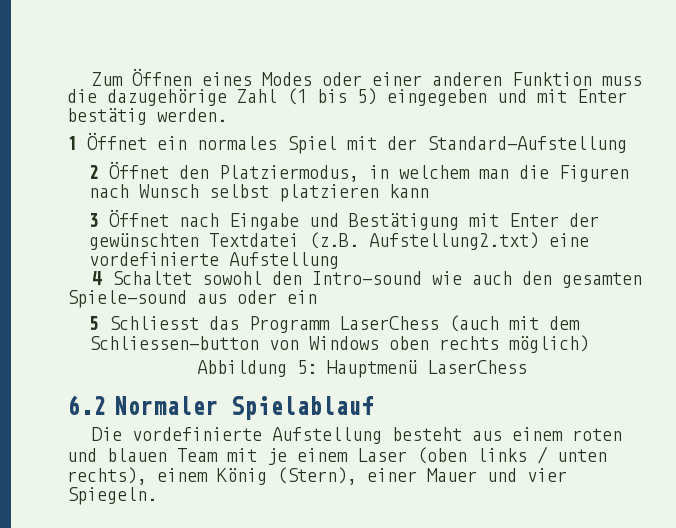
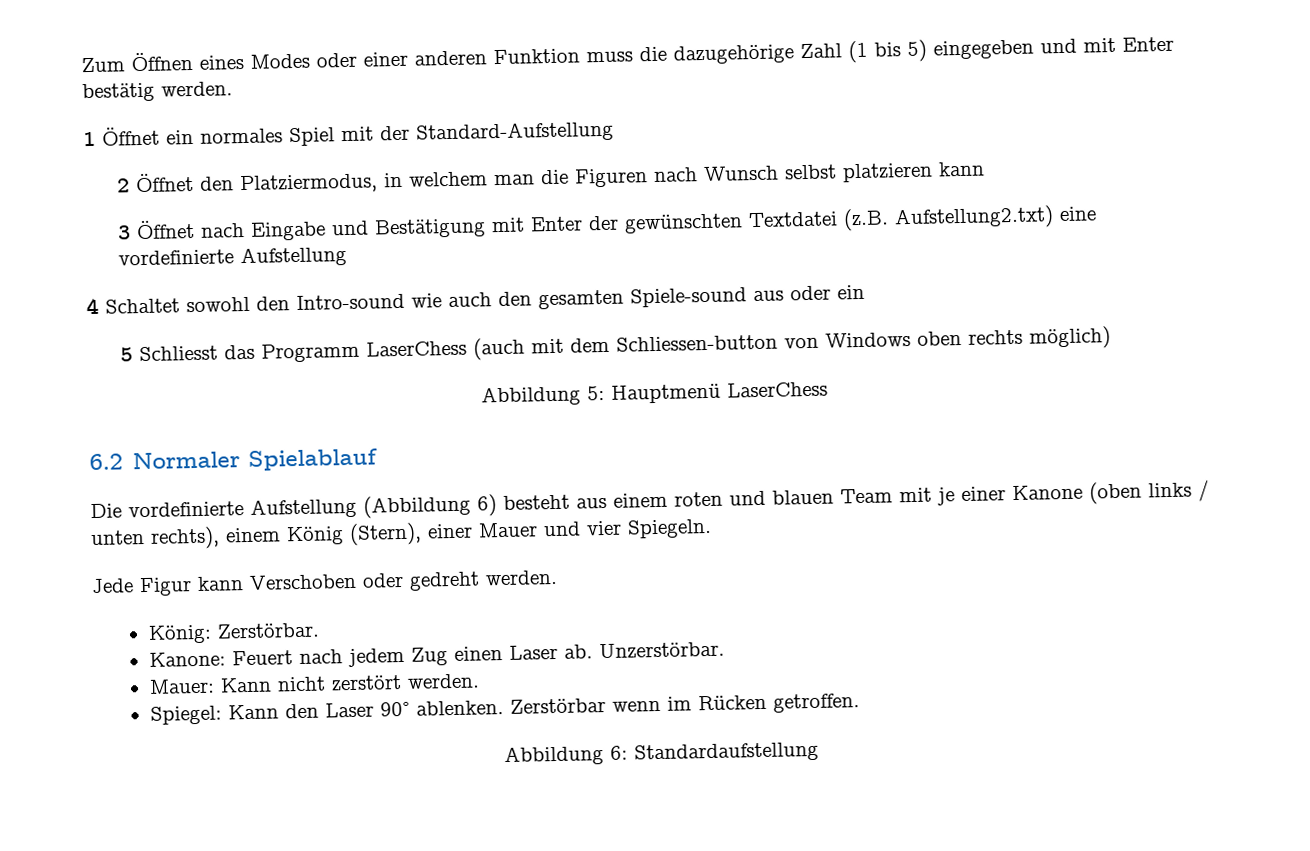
- Die vordefinierte Aufstellung besteht aus einem roten und blauen Team mit je einem Laser (oben links / unten rechts), einem König (Stern), einer Mauer und vier Spiegeln.
+ Die vordefinierte Aufstellung (Abbildung 6) besteht aus einem roten und blauen Team mit je einer Kanone (oben links / unten rechts), einem König (Stern), einer Mauer und vier Spiegeln.
+ Jede Figur kann Verschoben oder gedreht werden.
+ König: Zerstörbar.
+ Kanone: Feuert nach jedem Zug einen Laser ab. Unzerstörbar.
+ Mauer: Kann nicht zerstört werden.
+ Spiegel: Kann den Laser 90° ablenken. Zerstörbar wenn im Rücken getroffen.
+ Abbildung 6: Standardaufstellung

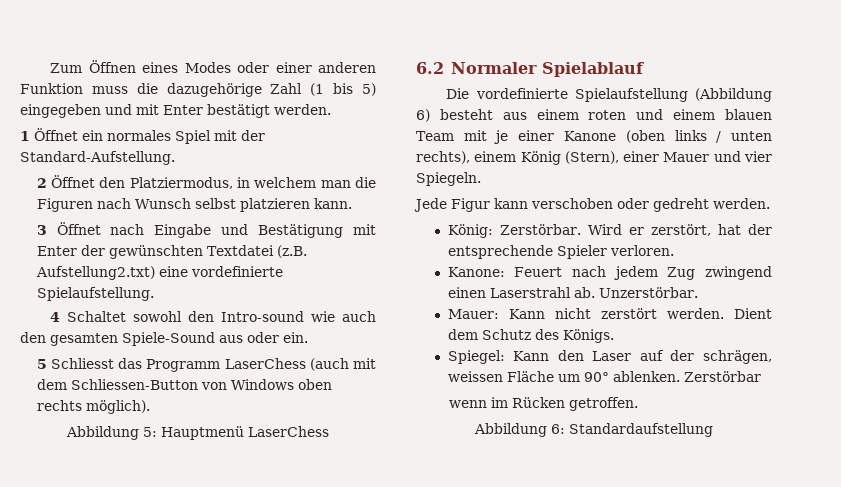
- Zum Öffnen eines Modes oder einer anderen Funktion muss die dazugehörige Zahl (1 bis 5) eingegeben und mit Enter bestätig werden.
+ Zum Öffnen eines Modes oder einer anderen Funktion muss die dazugehörige Zahl (1 bis 5) eingegeben und mit Enter bestätigt werden.
- 1 Öffnet ein normales Spiel mit der Standard-Aufstellung
+ 1 Öffnet ein normales Spiel mit der Standard-Aufstellung.
- 2 Öffnet den Platziermodus, in welchem man die Figuren nach Wunsch selbst platzieren kann
+ 2 Öffnet den Platziermodus, in welchem man die Figuren nach Wunsch selbst platzieren kann.
- 3 Öffnet nach Eingabe und Bestätigung mit Enter der gewünschten Textdatei (z.B. Aufstellung2.txt) eine vordefinierte Aufstellung
+ 3 Öffnet nach Eingabe und Bestätigung mit Enter der gewünschten Textdatei (z.B. Aufstellung2.txt) eine vordefinierte Spielaufstellung.
- 4 Schaltet sowohl den Intro-sound wie auch den gesamten Spiele-sound aus oder ein
+ 4 Schaltet sowohl den Intro-sound wie auch den gesamten Spiele-Sound aus oder ein.
- 5 Schliesst das Programm LaserChess (auch mit dem Schliessen-button von Windows oben rechts möglich)
+ 5 Schliesst das Programm LaserChess (auch mit dem Schliessen-Button von Windows oben rechts möglich).
- Die vordefinierte Aufstellung (Abbildung 6) besteht aus einem roten und blauen Team mit je einer Kanone (oben links / unten rechts), einem König (Stern), einer Mauer und vier Spiegeln.
+ Die vordefinierte Spielaufstellung (Abbildung 6) besteht aus einem roten und einem blauen Team mit je einer Kanone (oben links / unten rechts), einem König (Stern), einer Mauer und vier Spiegeln.
- Jede Figur kann Verschoben oder gedreht werden.
+ Jede Figur kann verschoben oder gedreht werden.
+ Wird er zerstört, hat der entsprechende Spieler verloren.
- Kanone: Feuert nach jedem Zug einen Laser ab.
+ Kanone: Feuert nach jedem Zug zwingend einen Laserstrahl ab.
+ Dient dem Schutz des Königs.
- Spiegel: Kann den Laser 90° ablenken.
+ Spiegel: Kann den Laser auf der schrägen, weissen Fläche um 90° ablenken.
- Zerstörbar wenn im Rücken getroffen.
+ Zerstörbar
+ wenn im Rücken getroffen.

